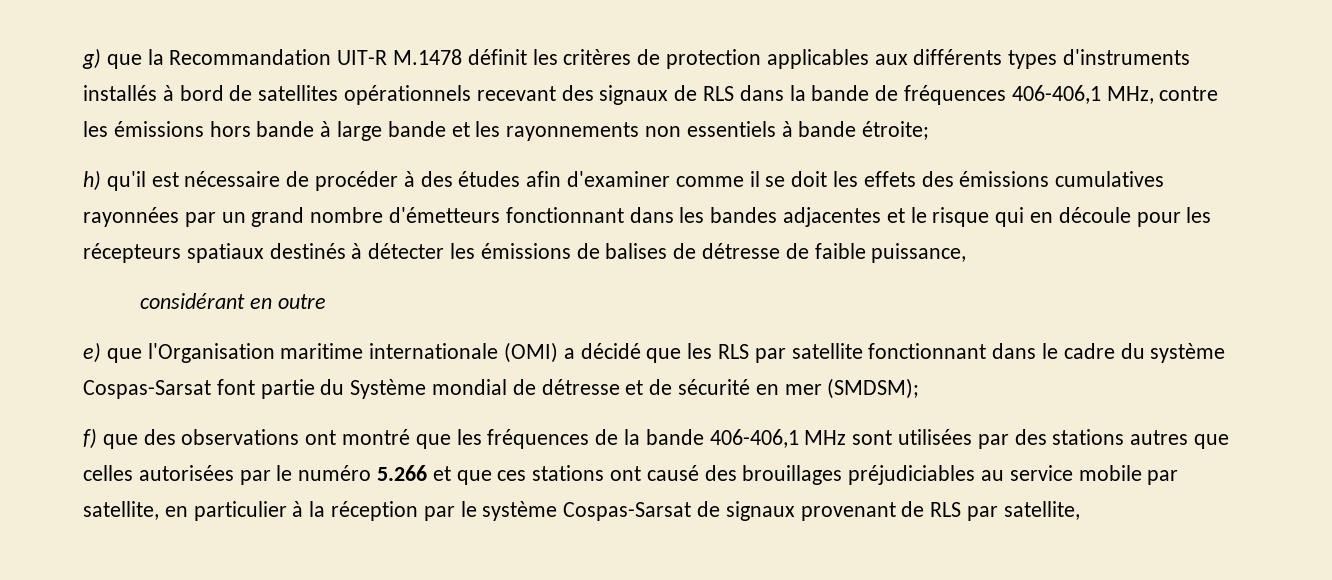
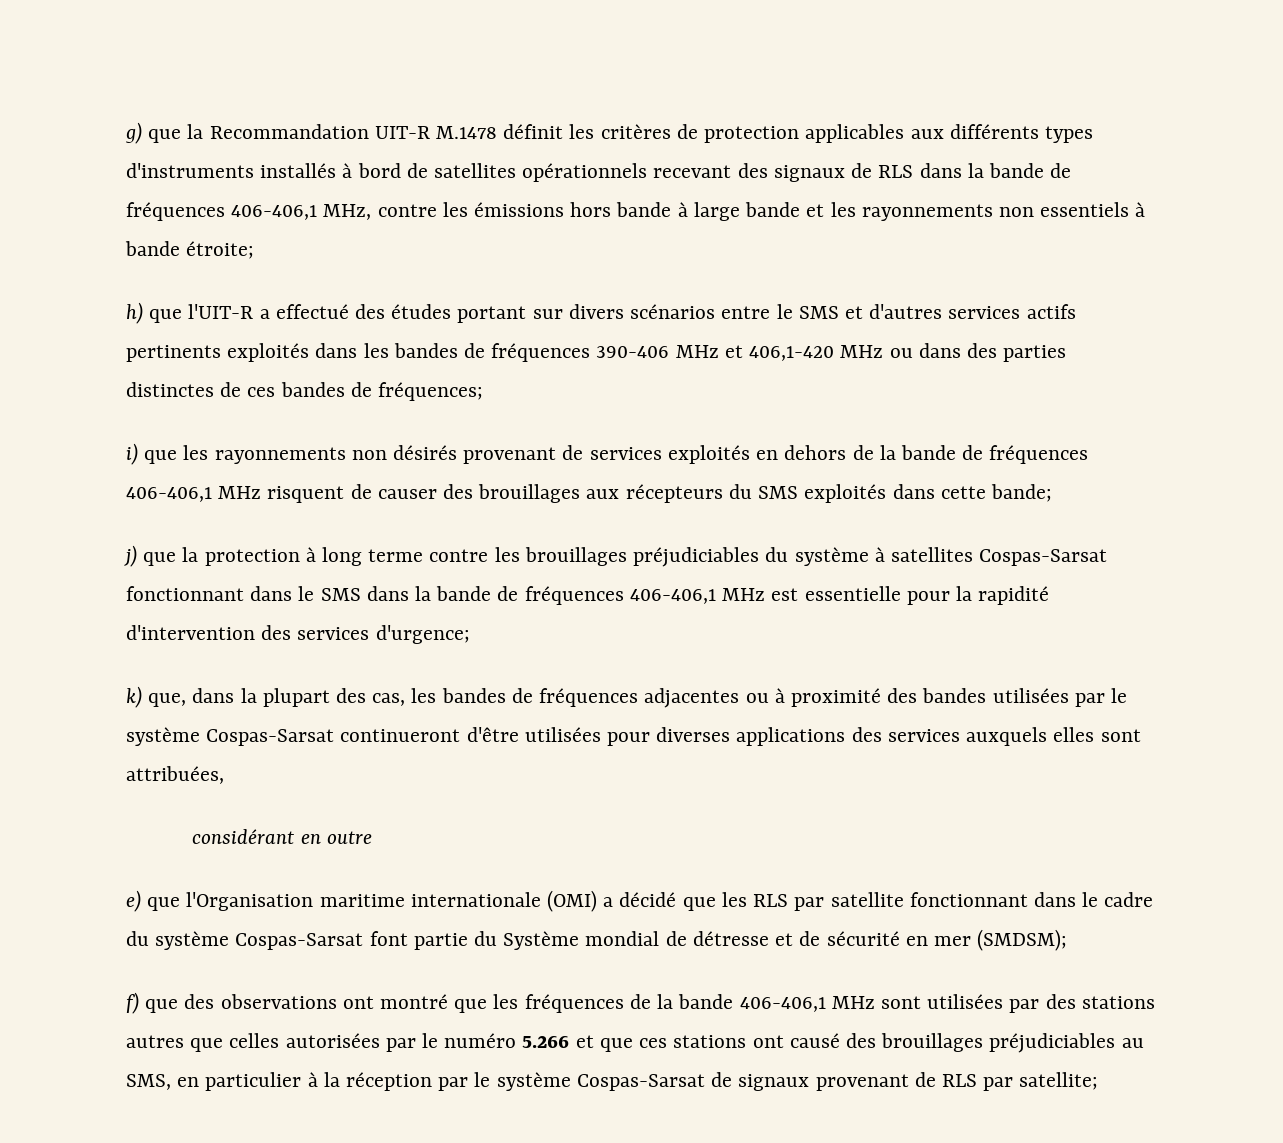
- h) qu'il est nécessaire de procéder à des études afin d'examiner comme il se doit les effets des émissions cumulatives rayonnées par un grand nombre d'émetteurs fonctionnant dans les bandes adjacentes et le risque qui en découle pour les récepteurs spatiaux destinés à détecter les émissions de balises de détresse de faible puissance,
+ h) que l'UIT-R a effectué des études portant sur divers scénarios entre le SMS et d'autres services actifs pertinents exploités dans les bandes de fréquences 390-406 MHz et 406,1-420 MHz ou dans des parties distinctes de ces bandes de fréquences;
+ i) que les rayonnements non désirés provenant de services exploités en dehors de la bande de fréquences 406-406,1 MHz risquent de causer des brouillages aux récepteurs du SMS exploités dans cette bande;
+ j) que la protection à long terme contre les brouillages préjudiciables du système à satellites Cospas-Sarsat fonctionnant dans le SMS dans la bande de fréquences 406-406,1 MHz est essentielle pour la rapidité d'intervention des services d'urgence;
+ k) que, dans la plupart des cas, les bandes de fréquences adjacentes ou à proximité des bandes utilisées par le système Cospas-Sarsat continueront d'être utilisées pour diverses applications des services auxquels elles sont attribuées,
- f) que des observations ont montré que les fréquences de la bande 406-406,1 MHz sont utilisées par des stations autres que celles autorisées par le numéro 5.266 et que ces stations ont causé des brouillages préjudiciables au service mobile par satellite, en particulier à la réception par le système Cospas-Sarsat de signaux provenant de RLS par satellite,
+ f) que des observations ont montré que les fréquences de la bande 406-406,1 MHz sont utilisées par des stations autres que celles autorisées par le numéro 5.266 et que ces stations ont causé des brouillages préjudiciables au SMS, en particulier à la réception par le système Cospas-Sarsat de signaux provenant de RLS par satellite;

